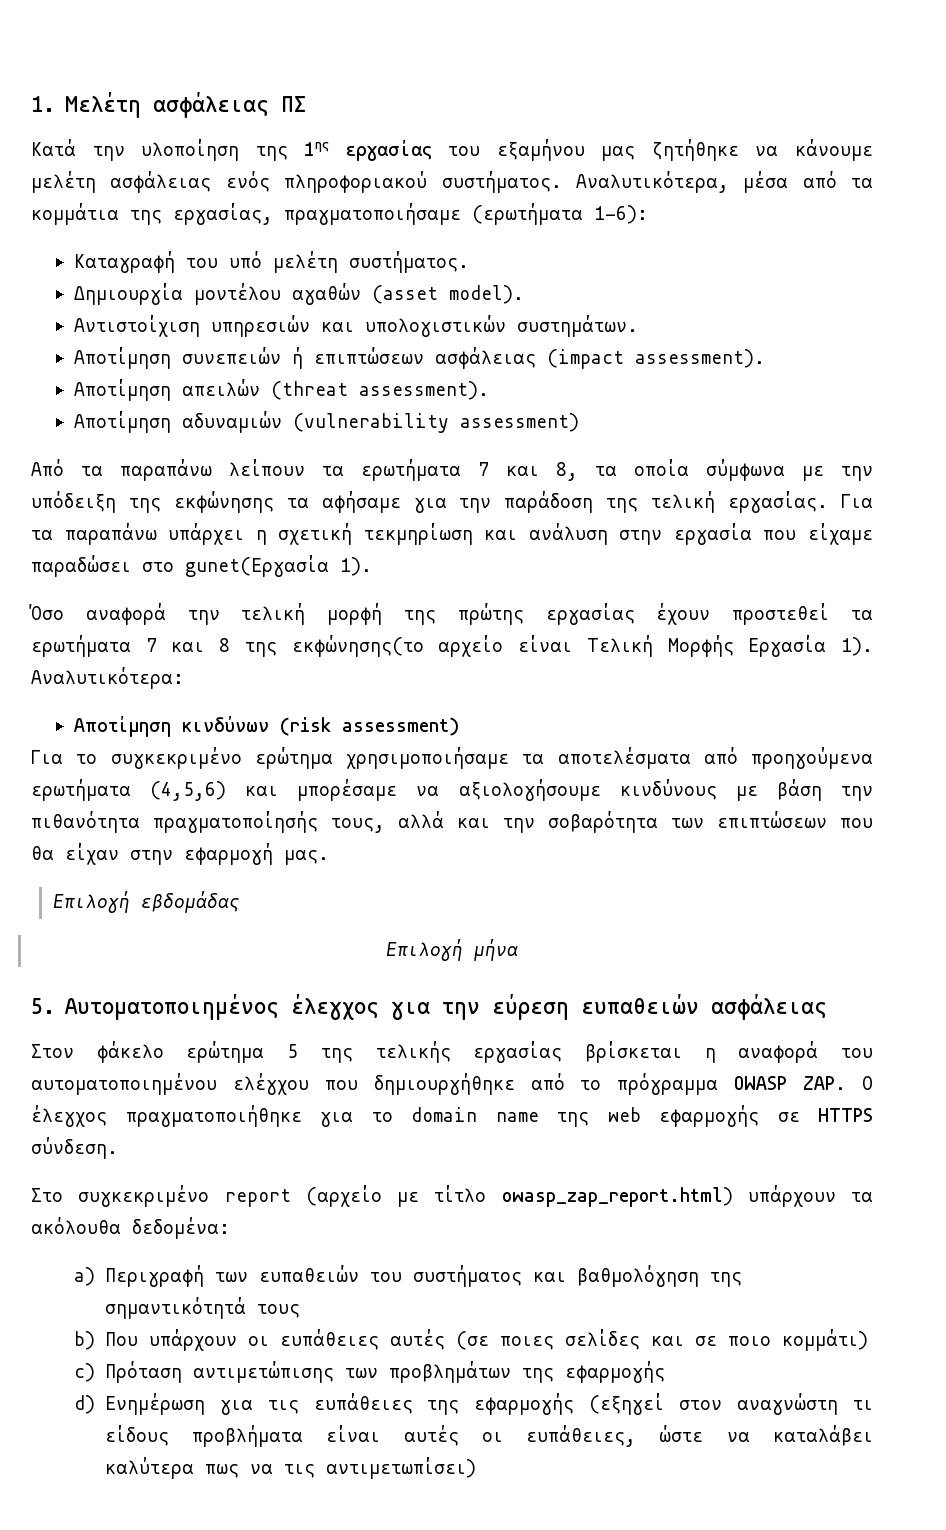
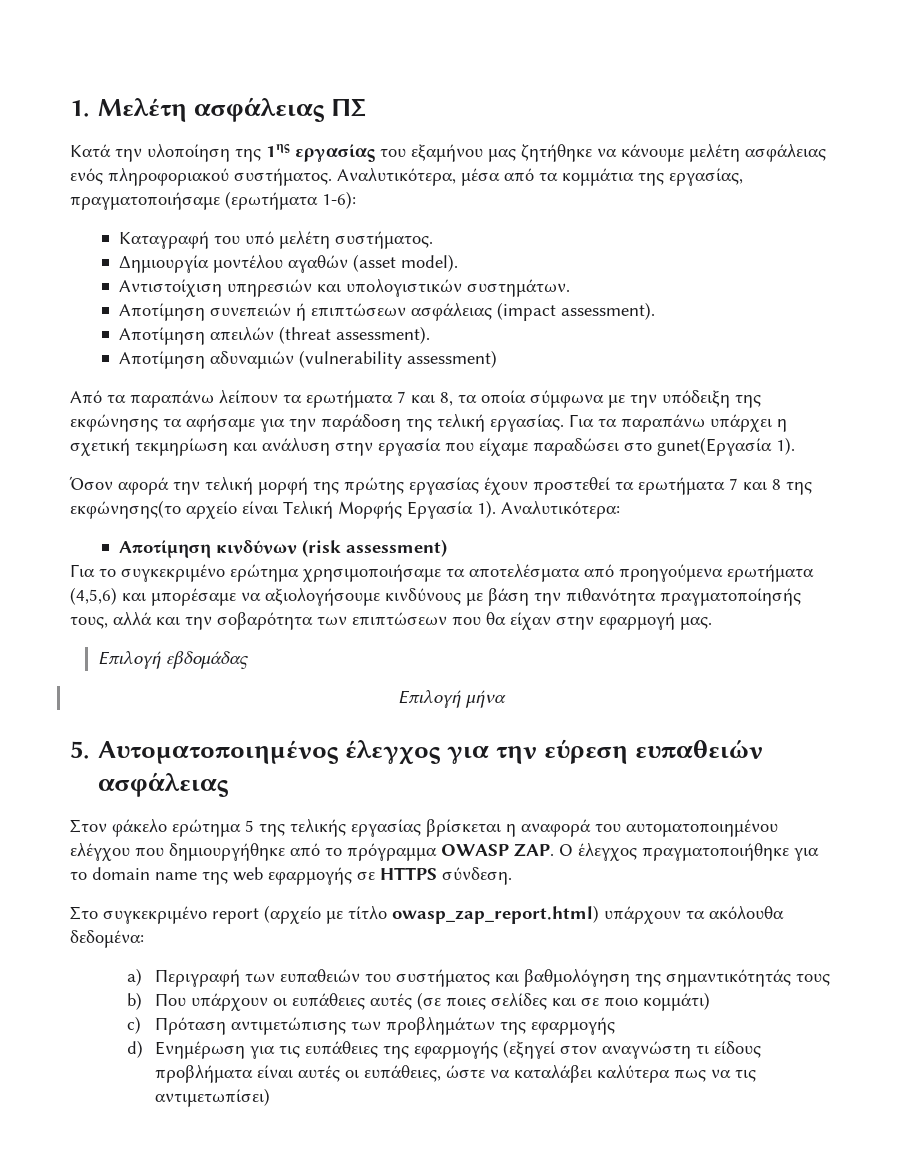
- Όσο αναφορά την τελική μορφή της πρώτης εργασίας έχουν προστεθεί τα ερωτήματα 7 και 8 της εκφώνησης(το αρχείο είναι Τελική Μορφής Εργασία 1).
+ Όσον αφορά την τελική μορφή της πρώτης εργασίας έχουν προστεθεί τα ερωτήματα 7 και 8 της εκφώνησης(το αρχείο είναι Τελική Μορφής Εργασία 1).
- a) Περιγραφή των ευπαθειών του συστήματος και βαθμολόγηση της σημαντικότητά τους
+ a) Περιγραφή των ευπαθειών του συστήματος και βαθμολόγηση της σημαντικότητάς τους

